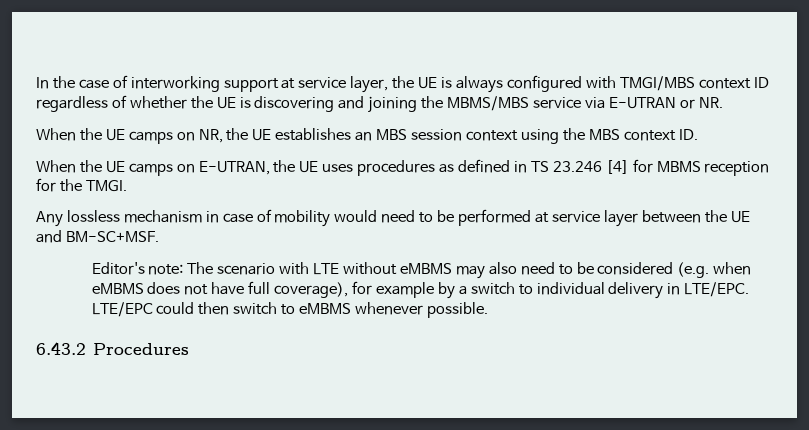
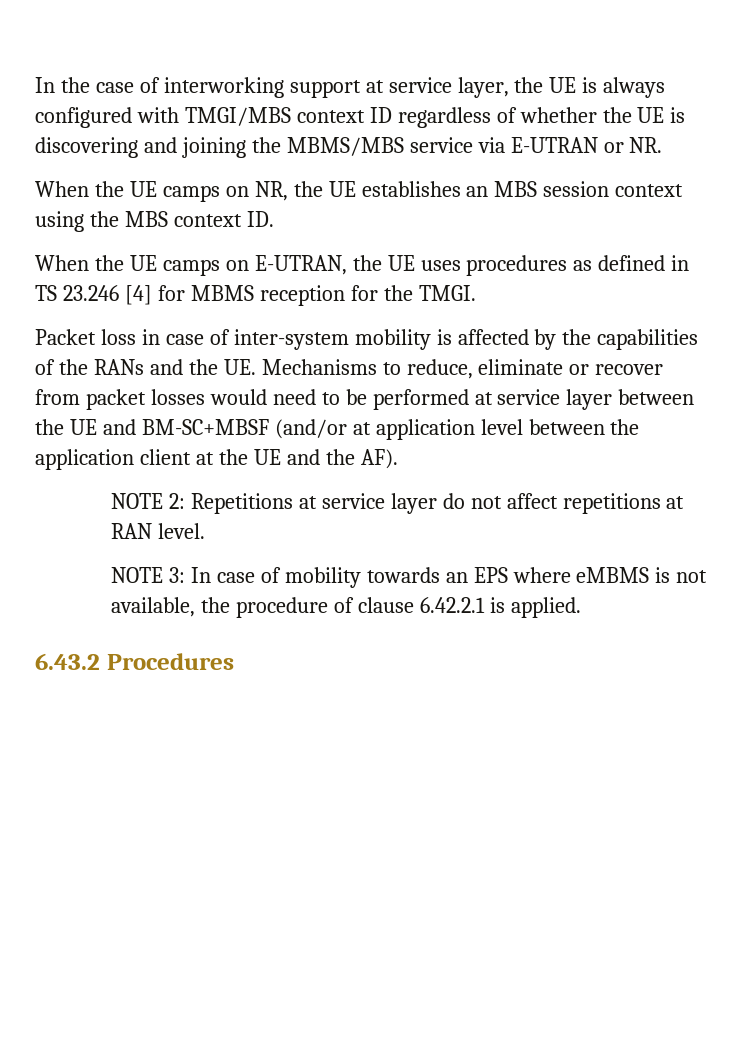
- Any lossless mechanism in case of mobility would need to be performed at service layer between the UE and BM-SC+MSF.
- Editor's note: The scenario with LTE without eMBMS may also need to be considered (e.g. when eMBMS does not have full coverage), for example by a switch to individual delivery in LTE/EPC. LTE/EPC could then switch to eMBMS whenever possible.
+ Packet loss in case of inter-system mobility is affected by the capabilities of the RANs and the UE. Mechanisms to reduce, eliminate or recover from packet losses would need to be performed at service layer between the UE and BM-SC+MBSF (and/or at application level between the application client at the UE and the AF).
+ NOTE 2: Repetitions at service layer do not affect repetitions at RAN level.
+ NOTE 3: In case of mobility towards an EPS where eMBMS is not available, the procedure of clause 6.42.2.1 is applied.

